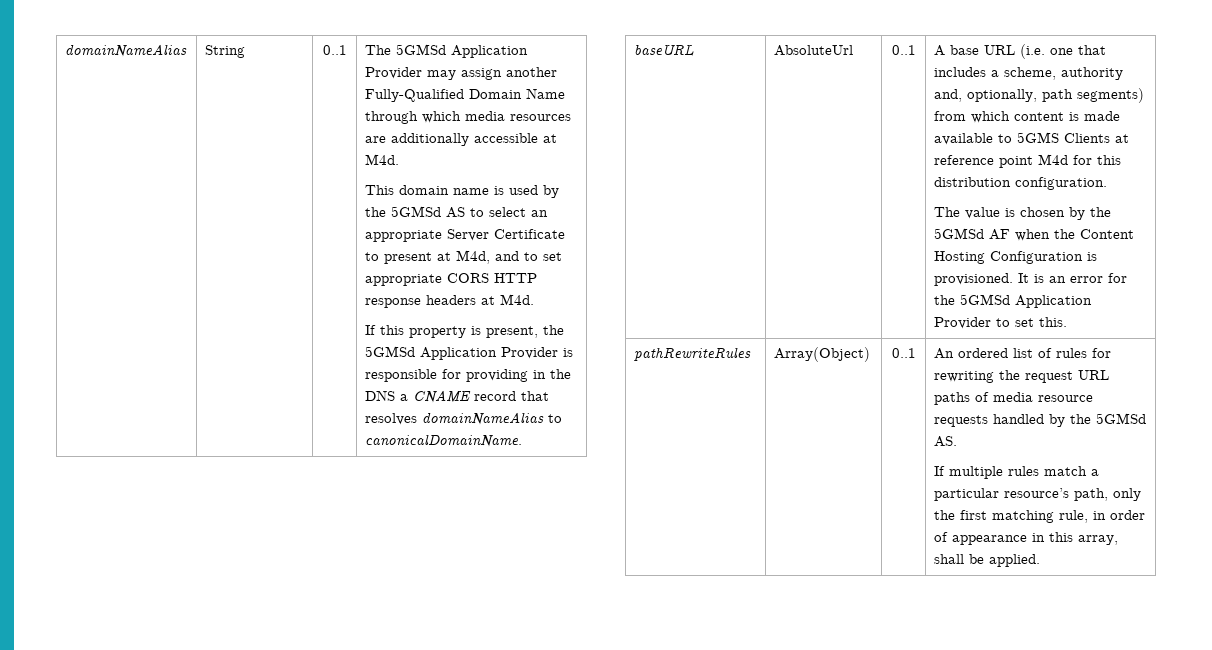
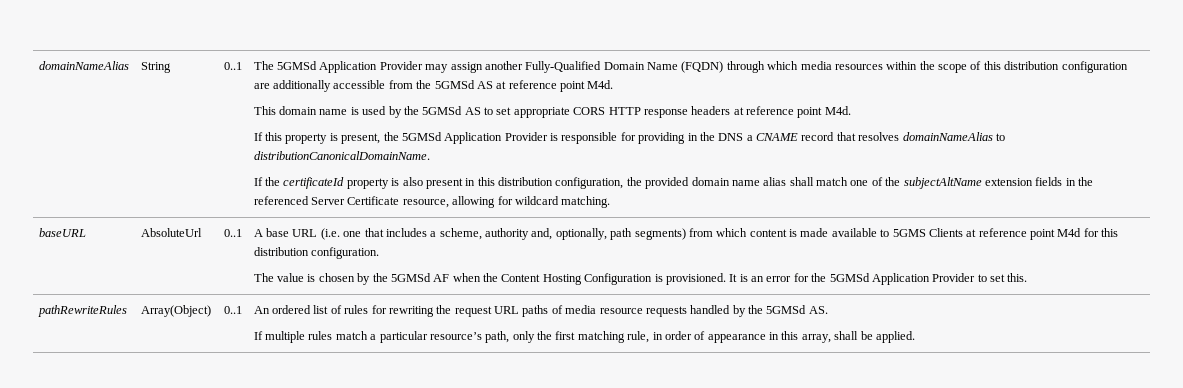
- The 5GMSd Application Provider may assign another Fully-Qualified Domain Name through which media resources are additionally accessible at M4d.
+ The 5GMSd Application Provider may assign another Fully-Qualified Domain Name (FQDN) through which media resources within the scope of this distribution configuration are additionally accessible from the 5GMSd AS at reference point M4d.
- This domain name is used by the 5GMSd AS to select an appropriate Server Certificate to present at M4d, and to set appropriate CORS HTTP response headers at M4d.
+ This domain name is used by the 5GMSd AS to set appropriate CORS HTTP response headers at reference point M4d.
- If this property is present, the 5GMSd Application Provider is responsible for providing in the DNS a CNAME record that resolves domainNameAlias to canonicalDomainName.
+ If this property is present, the 5GMSd Application Provider is responsible for providing in the DNS a CNAME record that resolves domainNameAlias to distributionCanonicalDomainName.
+ If the certificateId property is also present in this distribution configuration, the provided domain name alias shall match one of the subjectAltName extension fields in the referenced Server Certificate resource, allowing for wildcard matching.

